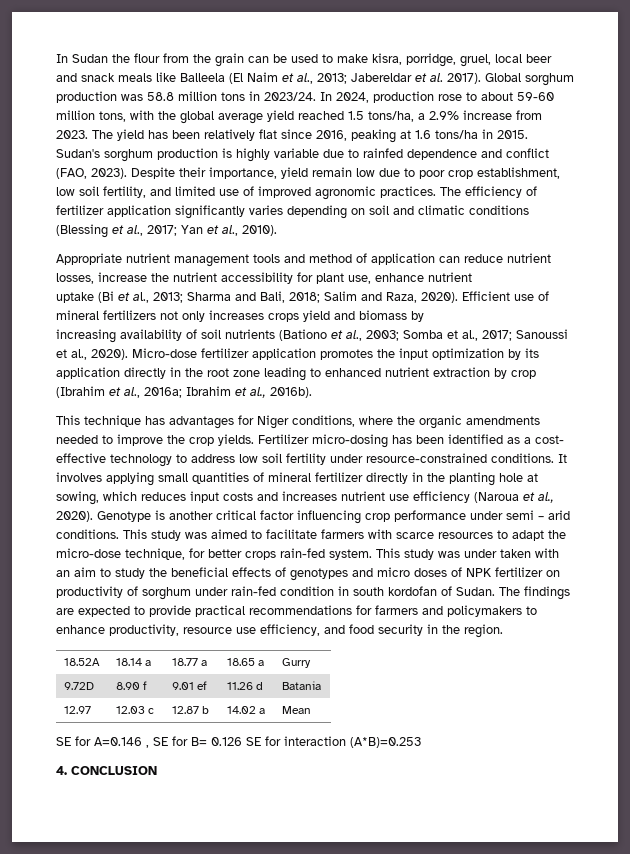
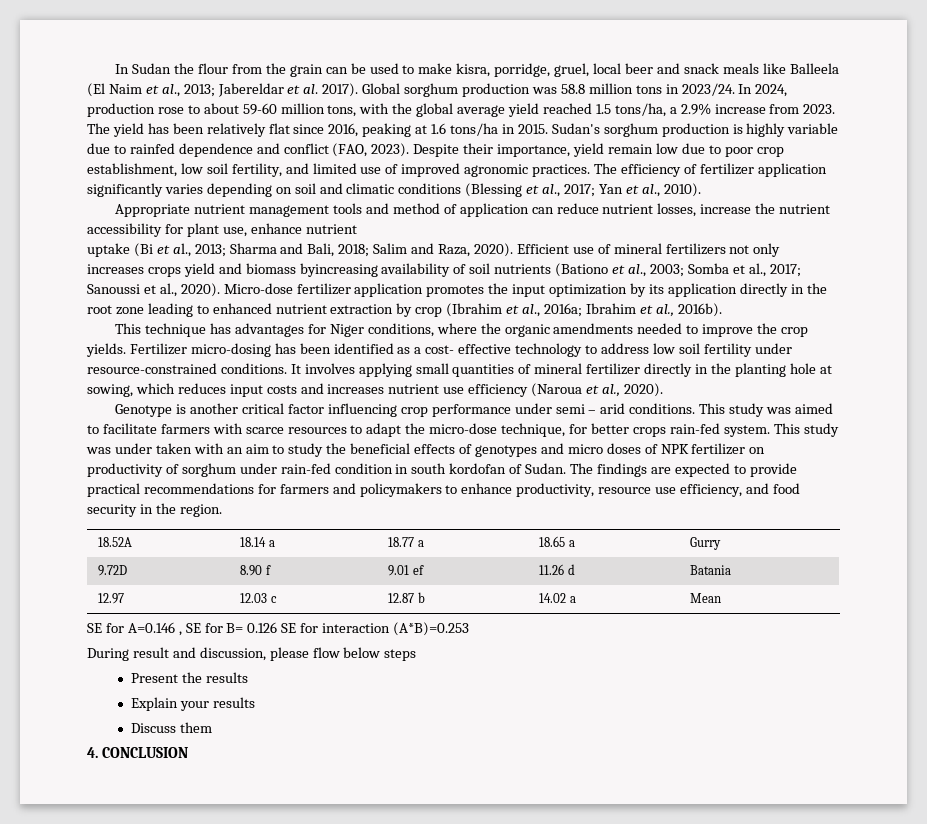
- Efficient use of mineral fertilizers not only increases crops yield and biomass by
- increasing availability of soil nutrients (Bationo et al., 2003; Somba et al., 2017; Sanoussi et al., 2020).
+ Efficient use of mineral fertilizers not only increases crops yield and biomass byincreasing availability of soil nutrients (Bationo et al., 2003; Somba et al., 2017; Sanoussi et al., 2020).
- It involves applying small quantities of mineral fertilizer directly in the planting hole at sowing, which reduces input costs and increases nutrient use efficiency (Naroua et al., 2020). Genotype is another critical factor influencing crop performance under semi – arid conditions.
+ It involves applying small quantities of mineral fertilizer directly in the planting hole at sowing, which reduces input costs and increases nutrient use efficiency (Naroua et al., 2020).
+ Genotype is another critical factor influencing crop performance under semi – arid conditions.
+ During result and discussion, please flow below steps
+ Present the results
+ Explain your results
+ Discuss them

